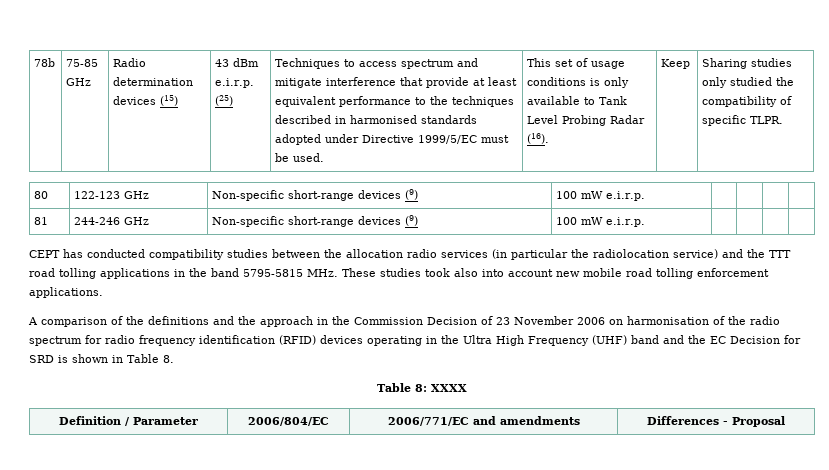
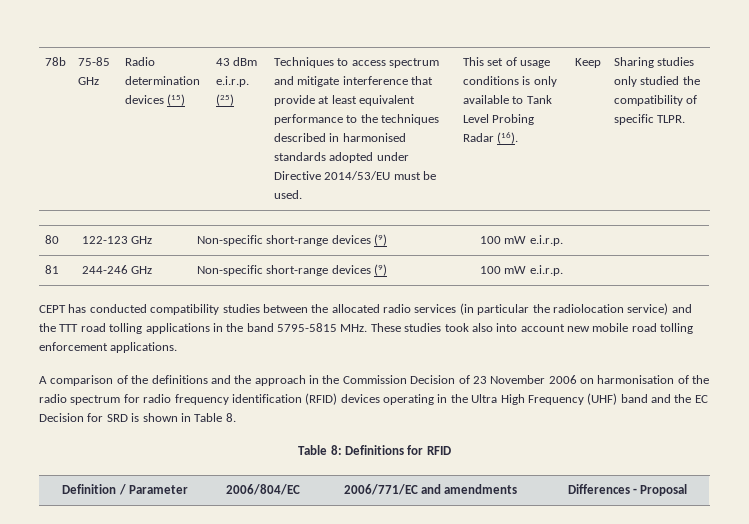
- Techniques to access spectrum and mitigate interference that provide at least equivalent performance to the techniques described in harmonised standards adopted under Directive 1999/5/EC must be used.
+ Techniques to access spectrum and mitigate interference that provide at least equivalent performance to the techniques described in harmonised standards adopted under Directive 2014/53/EU must be used.
- CEPT has conducted compatibility studies between the allocation radio services (in particular the radiolocation service) and the TTT road tolling applications in the band 5795-5815 MHz. These studies took also into account new mobile road tolling enforcement applications.
+ CEPT has conducted compatibility studies between the allocated radio services (in particular the radiolocation service) and the TTT road tolling applications in the band 5795-5815 MHz. These studies took also into account new mobile road tolling enforcement applications.
- Table 8: XXXX
+ Table 8: Definitions for RFID

